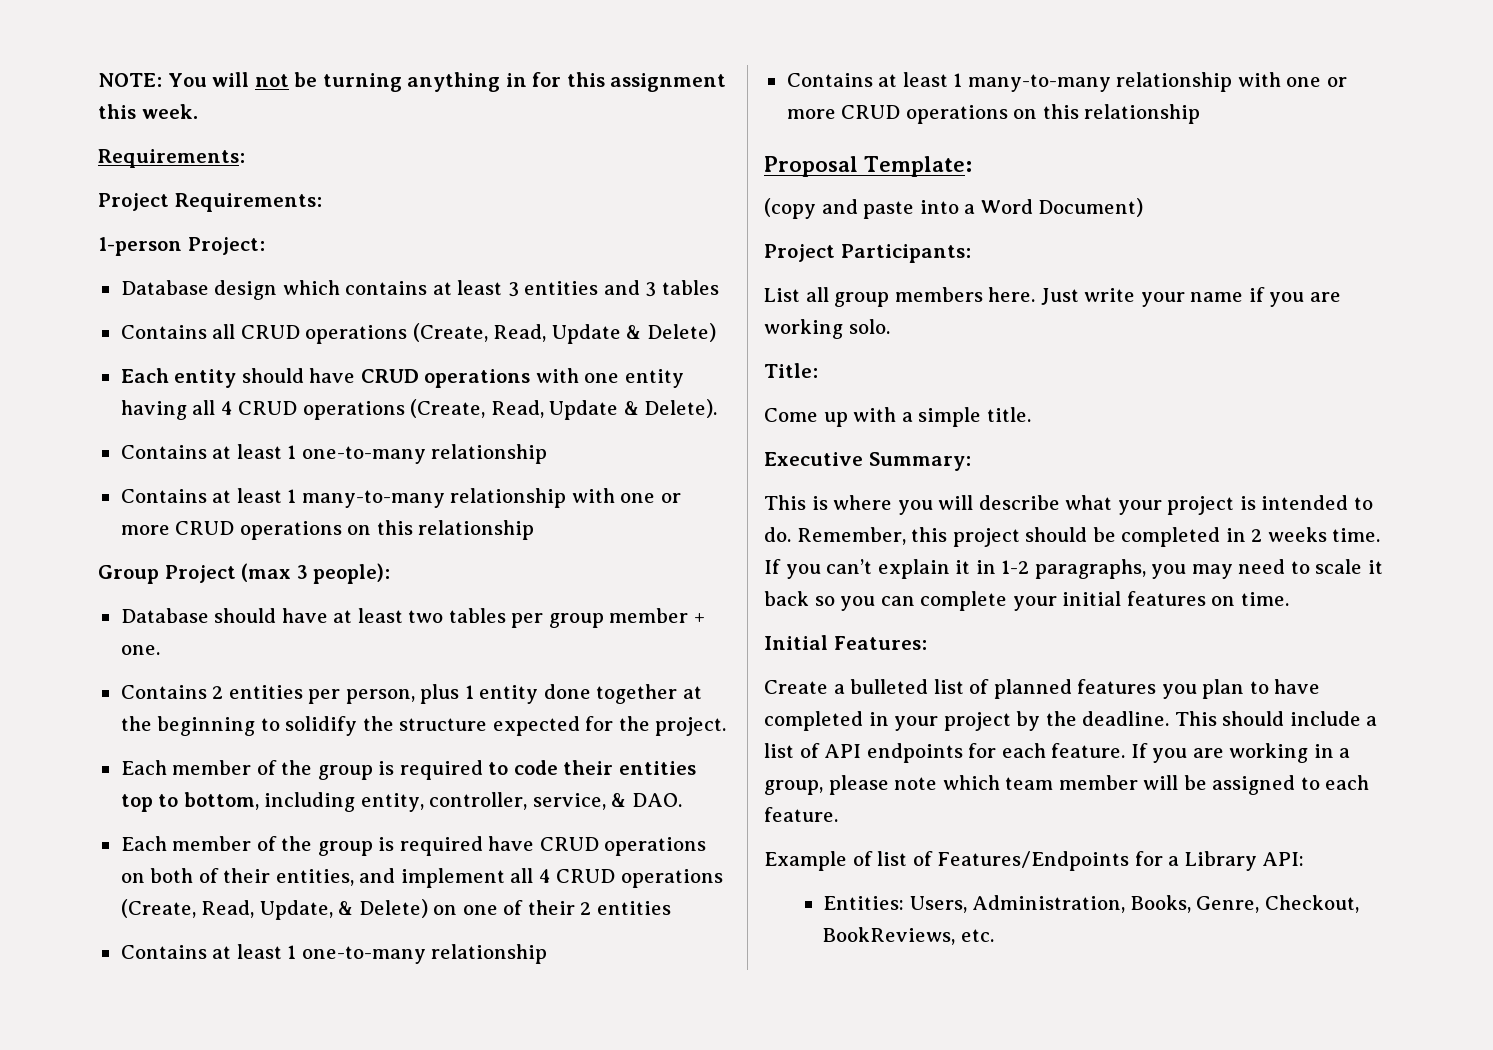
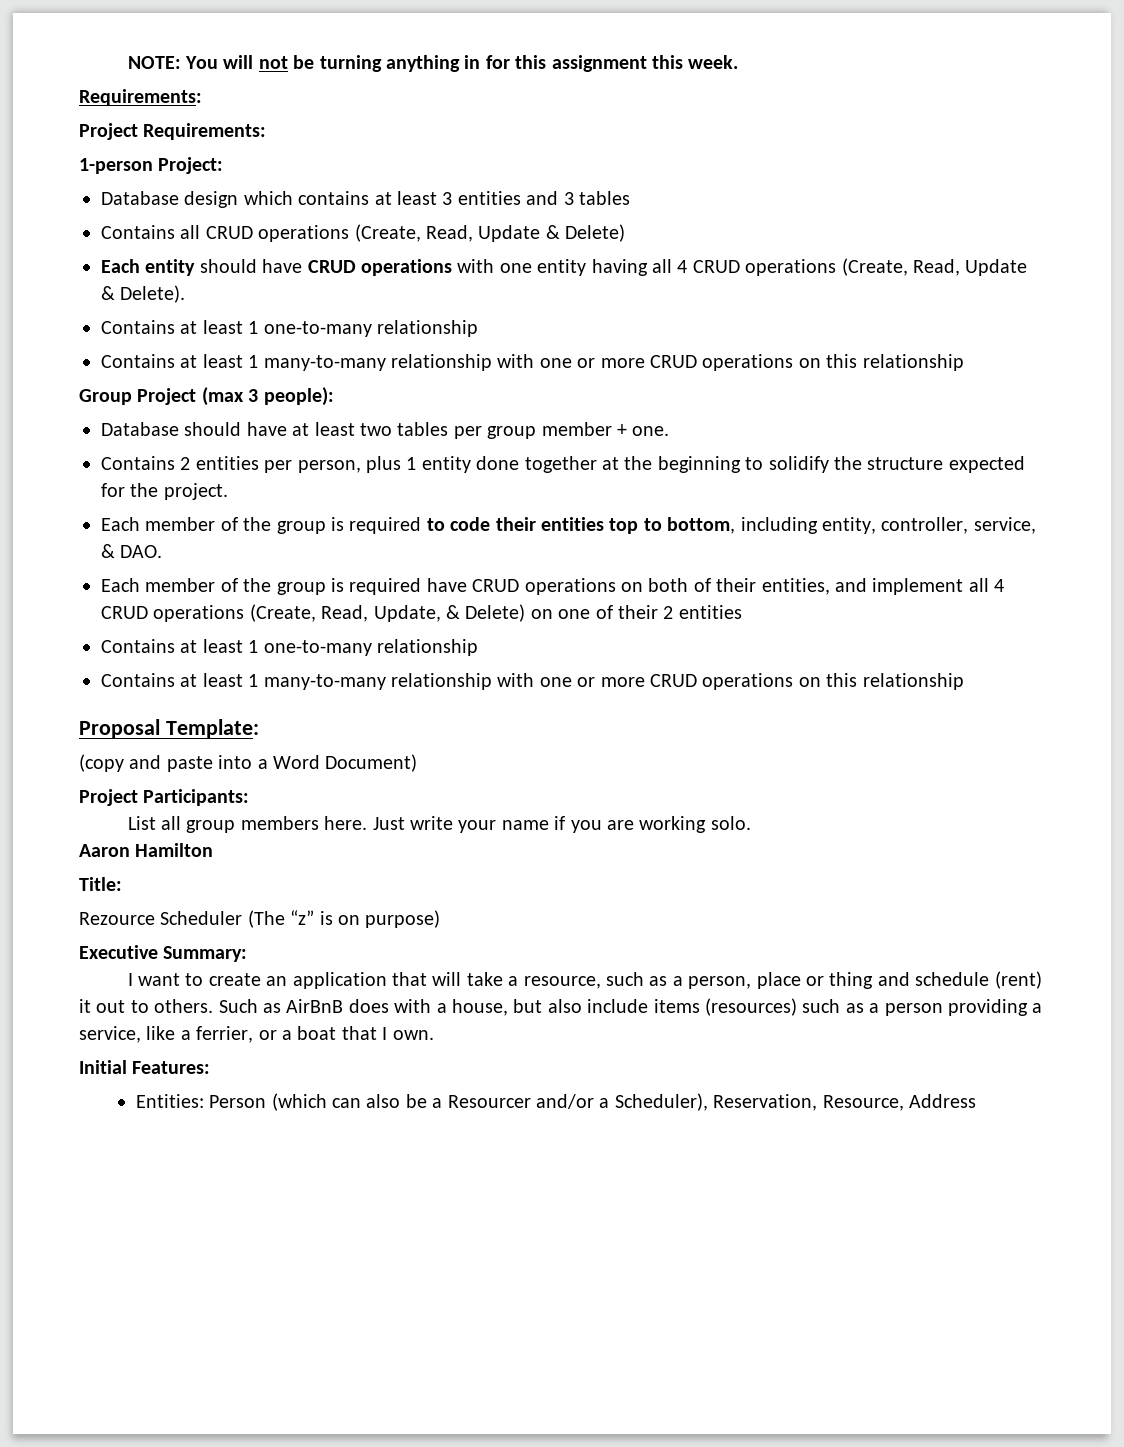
+ Aaron Hamilton
- Come up with a simple title.
+ Rezource Scheduler (The “z” is on purpose)
  Executive Summary:
- This is where you will describe what your project is intended to do. Remember, this project should be completed in 2 weeks time. If you can’t explain it in 1-2 paragraphs, you may need to scale it back so you can complete your initial features on time.
+ I want to create an application that will take a resource, such as a person, place or thing and schedule (rent) it out to others. Such as AirBnB does with a house, but also include items (resources) such as a person providing a service, like a ferrier, or a boat that I own.
  Initial Features:
- Create a bulleted list of planned features you plan to have completed in your project by the deadline. This should include a list of API endpoints for each feature. If you are working in a group, please note which team member will be assigned to each feature.
- Example of list of Features/Endpoints for a Library API:
- Entities: Users, Administration, Books, Genre, Checkout, BookReviews, etc.
+ Entities: Person (which can also be a Resourcer and/or a Scheduler), Reservation, Resource, Address

